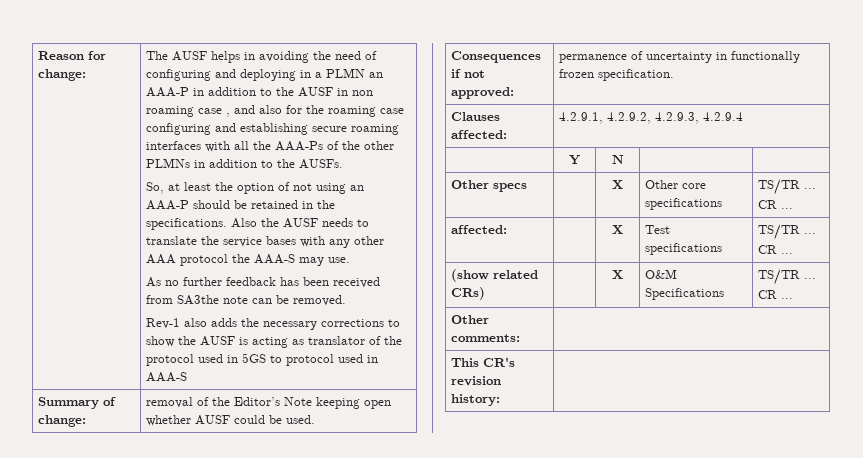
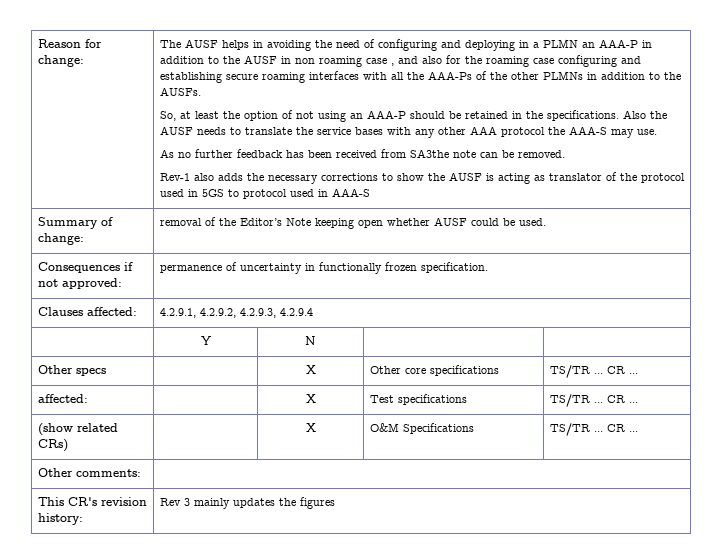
- This CR's revision history: |
+ This CR's revision history: | Rev 3 mainly updates the figures

